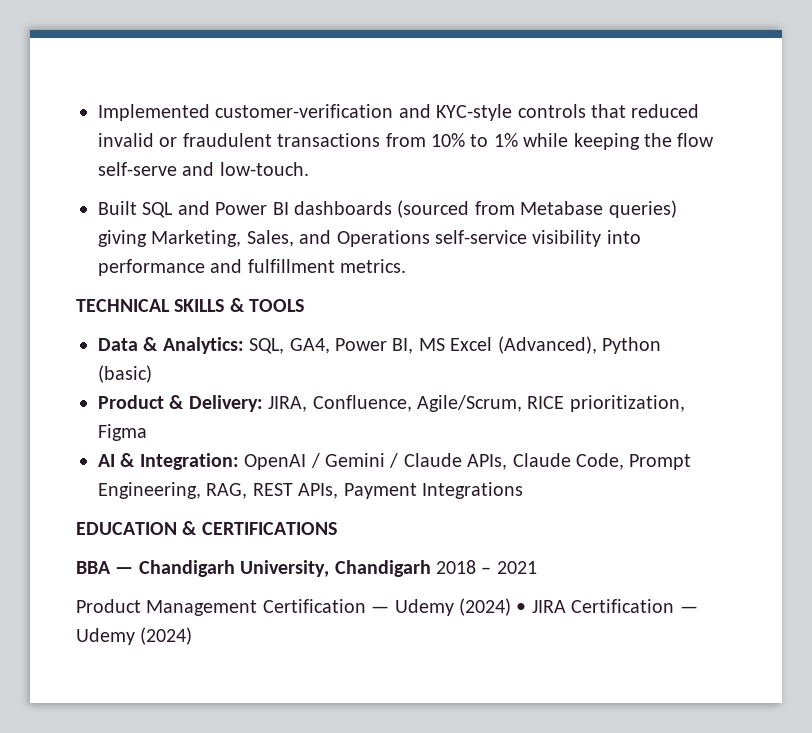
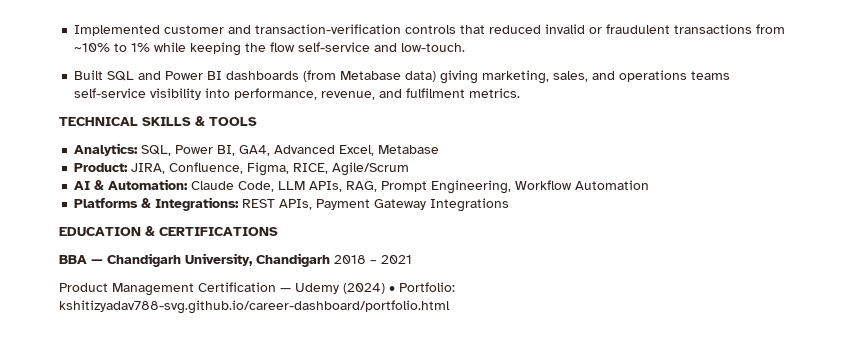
- Implemented customer-verification and KYC-style controls that reduced invalid or fraudulent transactions from 10% to 1% while keeping the flow self-serve and low-touch.
+ Implemented customer and transaction-verification controls that reduced invalid or fraudulent transactions from ~10% to 1% while keeping the flow self-service and low-touch.
- Built SQL and Power BI dashboards (sourced from Metabase queries) giving Marketing, Sales, and Operations self-service visibility into performance and fulfillment metrics.
+ Built SQL and Power BI dashboards (from Metabase data) giving marketing, sales, and operations teams self-service visibility into performance, revenue, and fulfilment metrics.
- Data & Analytics: SQL, GA4, Power BI, MS Excel (Advanced), Python (basic)
- Product & Delivery: JIRA, Confluence, Agile/Scrum, RICE prioritization, Figma
- AI & Integration: OpenAI / Gemini / Claude APIs, Claude Code, Prompt Engineering, RAG, REST APIs, Payment Integrations
+ Analytics: SQL, Power BI, GA4, Advanced Excel, Metabase
+ Product: JIRA, Confluence, Figma, RICE, Agile/Scrum
+ AI & Automation: Claude Code, LLM APIs, RAG, Prompt Engineering, Workflow Automation
+ Platforms & Integrations: REST APIs, Payment Gateway Integrations
- Product Management Certification — Udemy (2024) • JIRA Certification — Udemy (2024)
+ Product Management Certification — Udemy (2024) • Portfolio: kshitizyadav788-svg.github.io/career-dashboard/portfolio.html

